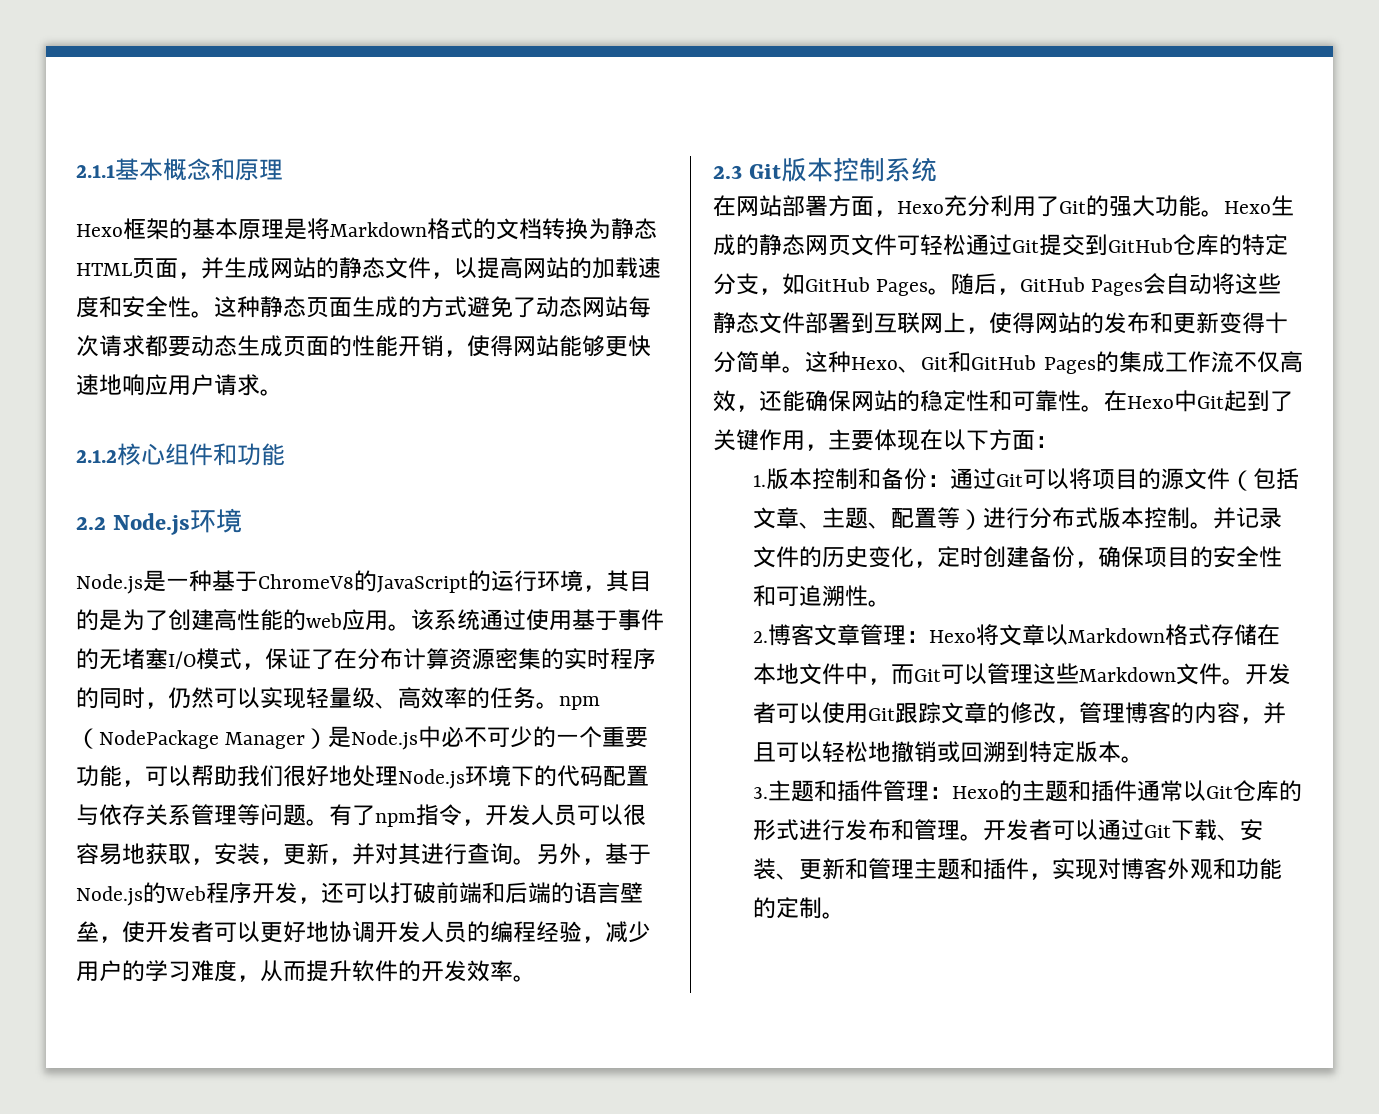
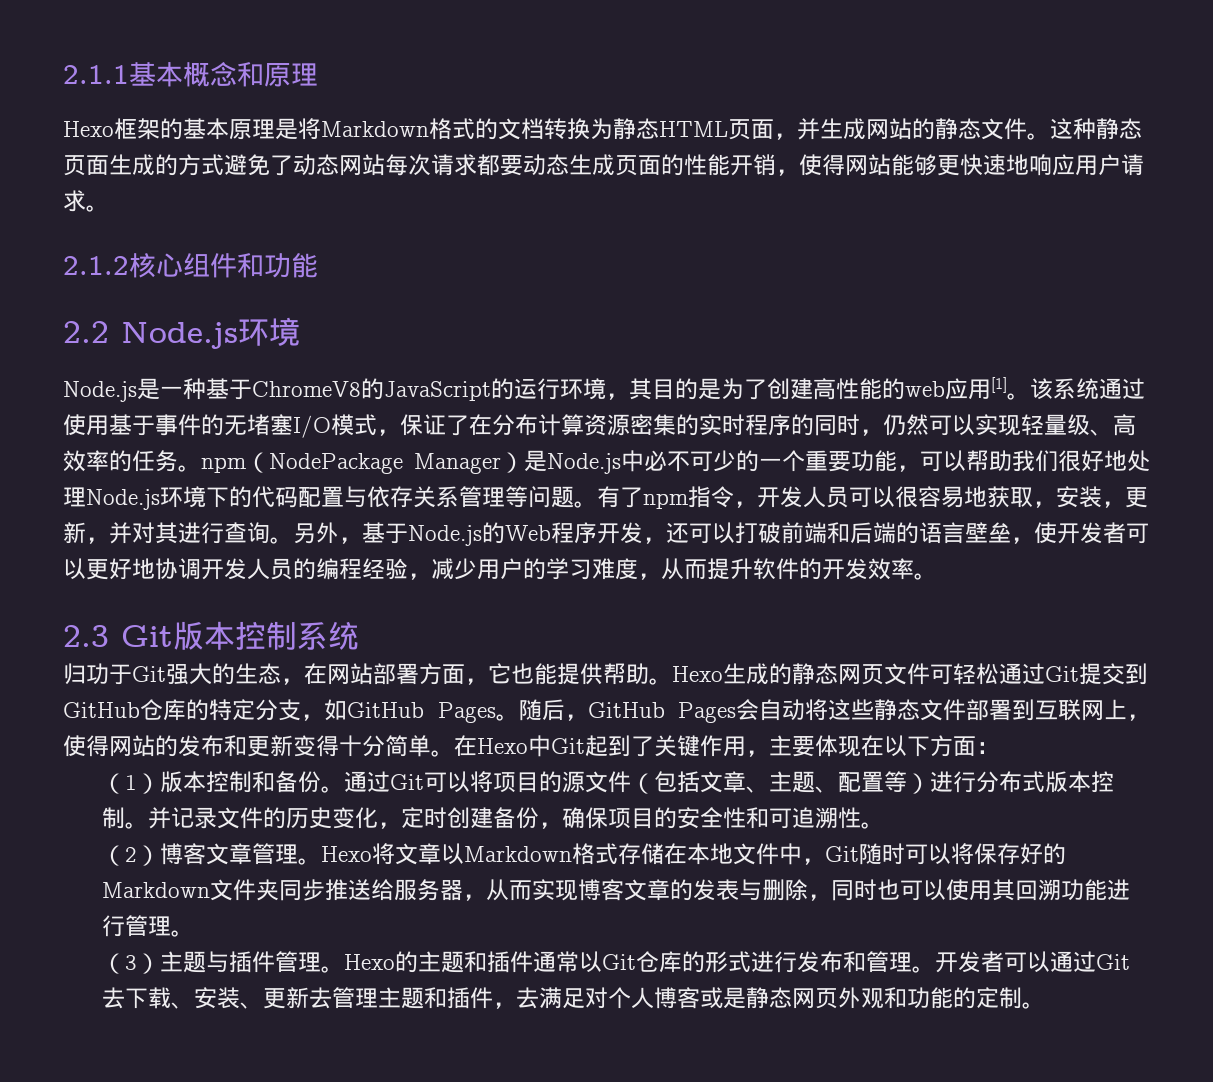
- Hexo框架的基本原理是将Markdown格式的文档转换为静态HTML页面，并生成网站的静态文件，以提高网站的加载速度和安全性。
+ Hexo框架的基本原理是将Markdown格式的文档转换为静态HTML页面，并生成网站的静态文件。
- Node.js是一种基于ChromeV8的JavaScript的运行环境，其目的是为了创建高性能的web应用。
+ Node.js是一种基于ChromeV8的JavaScript的运行环境，其目的是为了创建高性能的web应用[1]。
- 在网站部署方面，Hexo充分利用了Git的强大功能。
+ 归功于Git强大的生态，在网站部署方面，它也能提供帮助。
- 这种Hexo、Git和GitHub Pages的集成工作流不仅高效，还能确保网站的稳定性和可靠性。
- 1.版本控制和备份：通过Git可以将项目的源文件（包括文章、主题、配置等）进行分布式版本控制。
+ （1）版本控制和备份。通过Git可以将项目的源文件（包括文章、主题、配置等）进行分布式版本控制。
- 2.博客文章管理：Hexo将文章以Markdown格式存储在本地文件中，而Git可以管理这些Markdown文件。开发者可以使用Git跟踪文章的修改，管理博客的内容，并且可以轻松地撤销或回溯到特定版本。
- 3.主题和插件管理：Hexo的主题和插件通常以Git仓库的形式进行发布和管理。
+ （2）博客文章管理。Hexo将文章以Markdown格式存储在本地文件中，Git随时可以将保存好的Markdown文件夹同步推送给服务器，从而实现博客文章的发表与删除，同时也可以使用其回溯功能进行管理。
+ （3）主题与插件管理。Hexo的主题和插件通常以Git仓库的形式进行发布和管理。
- 开发者可以通过Git下载、安装、更新和管理主题和插件，实现对博客外观和功能的定制。
+ 开发者可以通过Git去下载、安装、更新去管理主题和插件，去满足对个人博客或是静态网页外观和功能的定制。

